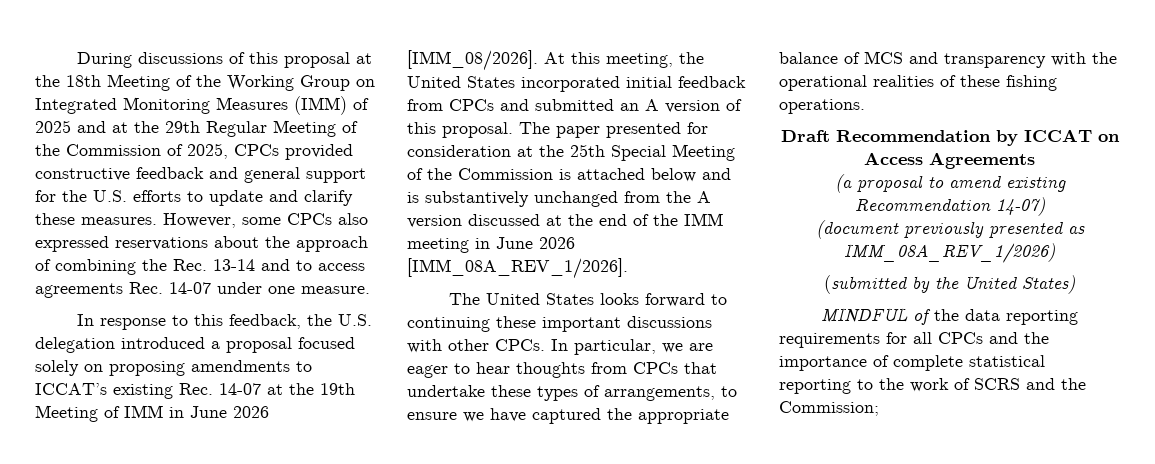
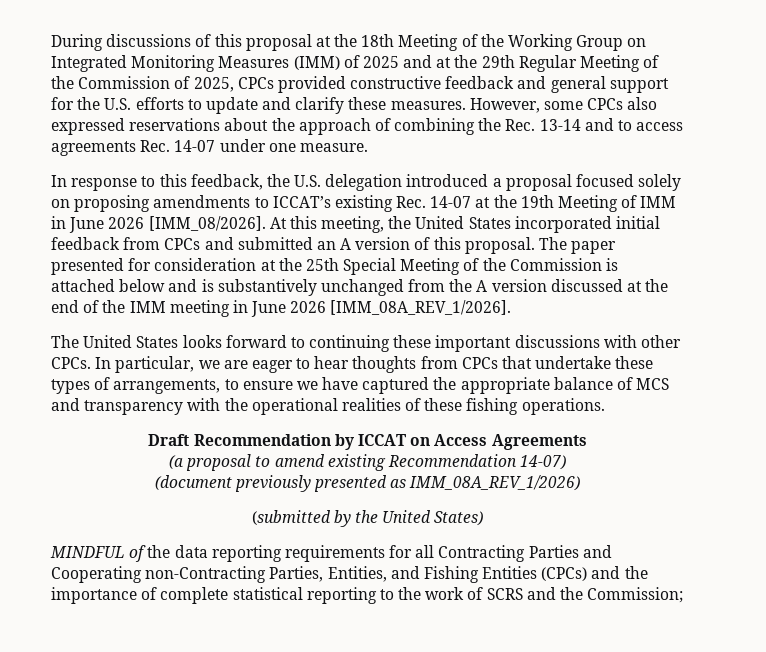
- MINDFUL of the data reporting requirements for all CPCs and the importance of complete statistical reporting to the work of SCRS and the Commission;
+ MINDFUL of the data reporting requirements for all Contracting Parties and Cooperating non-Contracting Parties, Entities, and Fishing Entities (CPCs) and the importance of complete statistical reporting to the work of SCRS and the Commission;

